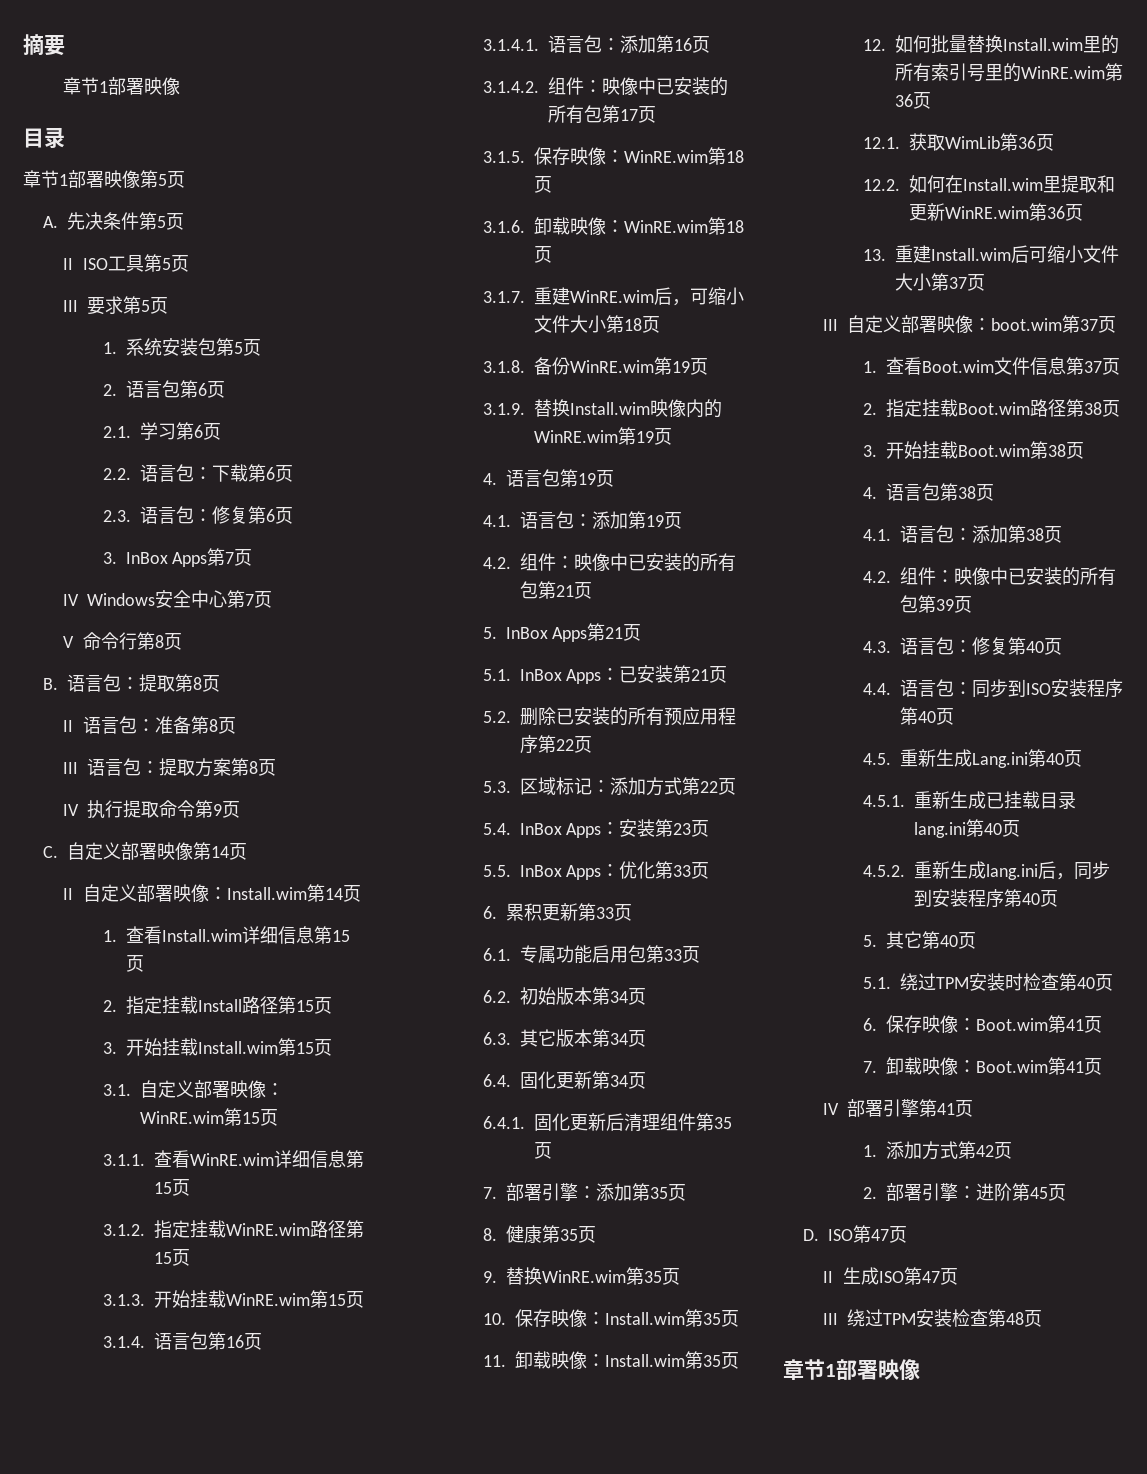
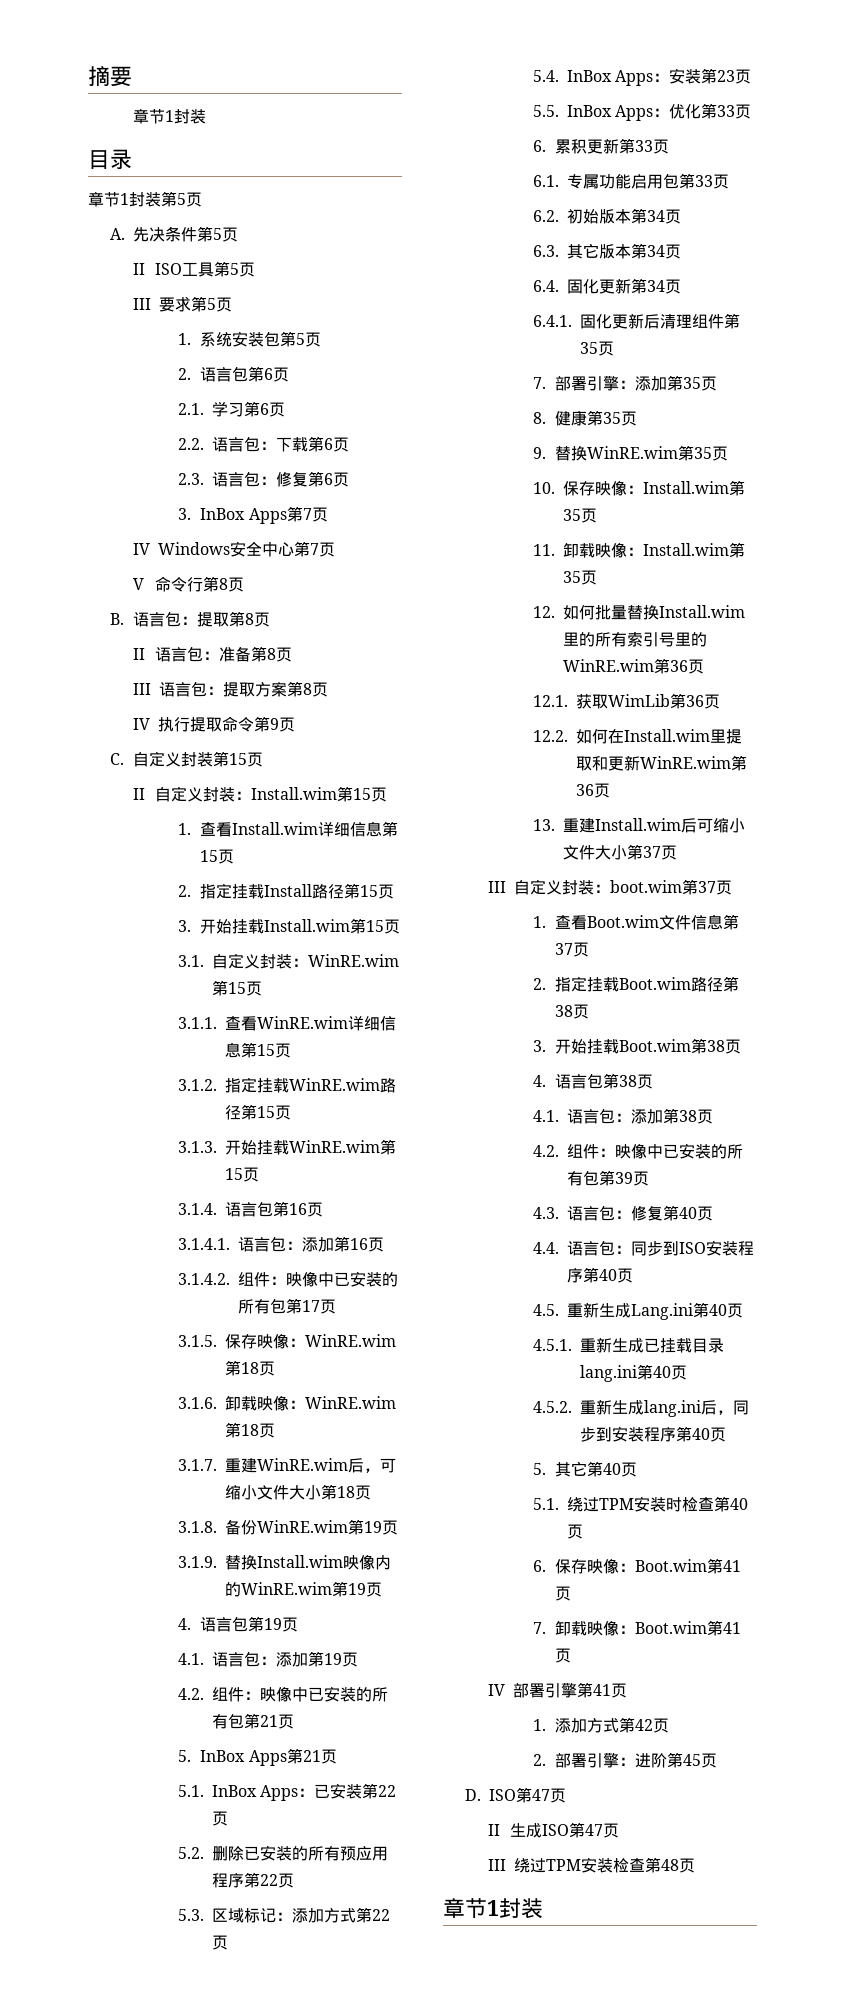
  摘要
- 章节1部署映像
+ 章节1封装
- 章节1部署映像第5页
+ 章节1封装第5页
- C.自定义部署映像第14页
+ C.自定义封装第15页
- II自定义部署映像：Install.wim第14页
+ II自定义封装：Install.wim第15页
- 3.1.自定义部署映像：WinRE.wim第15页
+ 3.1.自定义封装：WinRE.wim第15页
- 5.1. InBox Apps：已安装第21页
+ 5.1. InBox Apps：已安装第22页
- III自定义部署映像：boot.wim第37页
+ III自定义封装：boot.wim第37页
  III绕过TPM安装检查第48页
- 章节1部署映像
+ 章节1封装

